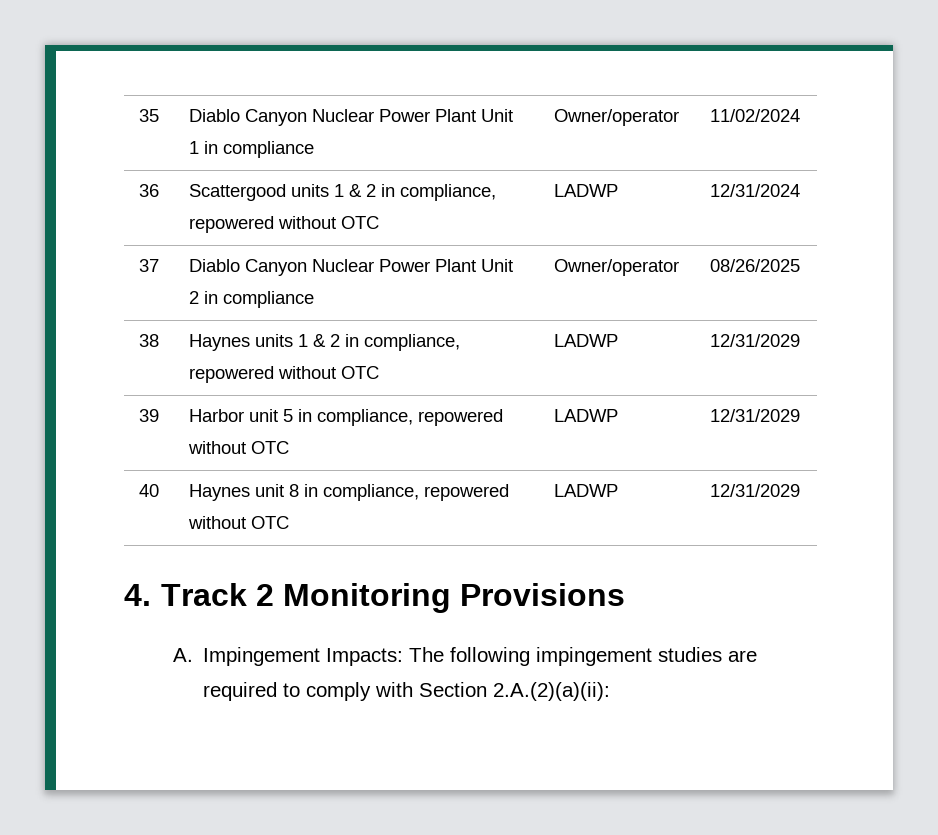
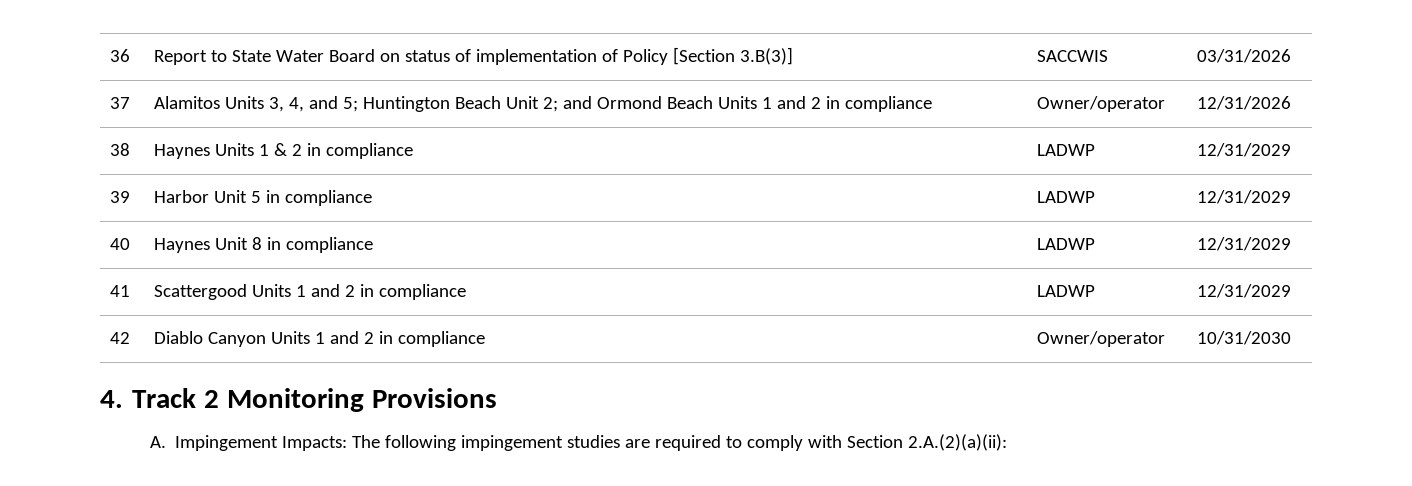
- 35 | Diablo Canyon Nuclear Power Plant Unit 1 in compliance | Owner/operator | 11/02/2024
- 36 | Scattergood units 1 & 2 in compliance, repowered without OTC | LADWP | 12/31/2024
- 37 | Diablo Canyon Nuclear Power Plant Unit 2 in compliance | Owner/operator | 08/26/2025
+ 36 | Report to State Water Board on status of implementation of Policy [Section 3.B(3)] | SACCWIS | 03/31/2026
+ 37 | Alamitos Units 3, 4, and 5; Huntington Beach Unit 2; and Ormond Beach Units 1 and 2 in compliance | Owner/operator | 12/31/2026
- 38 | Haynes units 1 & 2 in compliance, repowered without OTC | LADWP | 12/31/2029
+ 38 | Haynes Units 1 & 2 in compliance | LADWP | 12/31/2029
- 39 | Harbor unit 5 in compliance, repowered without OTC | LADWP | 12/31/2029
+ 39 | Harbor Unit 5 in compliance | LADWP | 12/31/2029
- 40 | Haynes unit 8 in compliance, repowered without OTC | LADWP | 12/31/2029
+ 40 | Haynes Unit 8 in compliance | LADWP | 12/31/2029
+ 41 | Scattergood Units 1 and 2 in compliance | LADWP | 12/31/2029
+ 42 | Diablo Canyon Units 1 and 2 in compliance | Owner/operator | 10/31/2030

